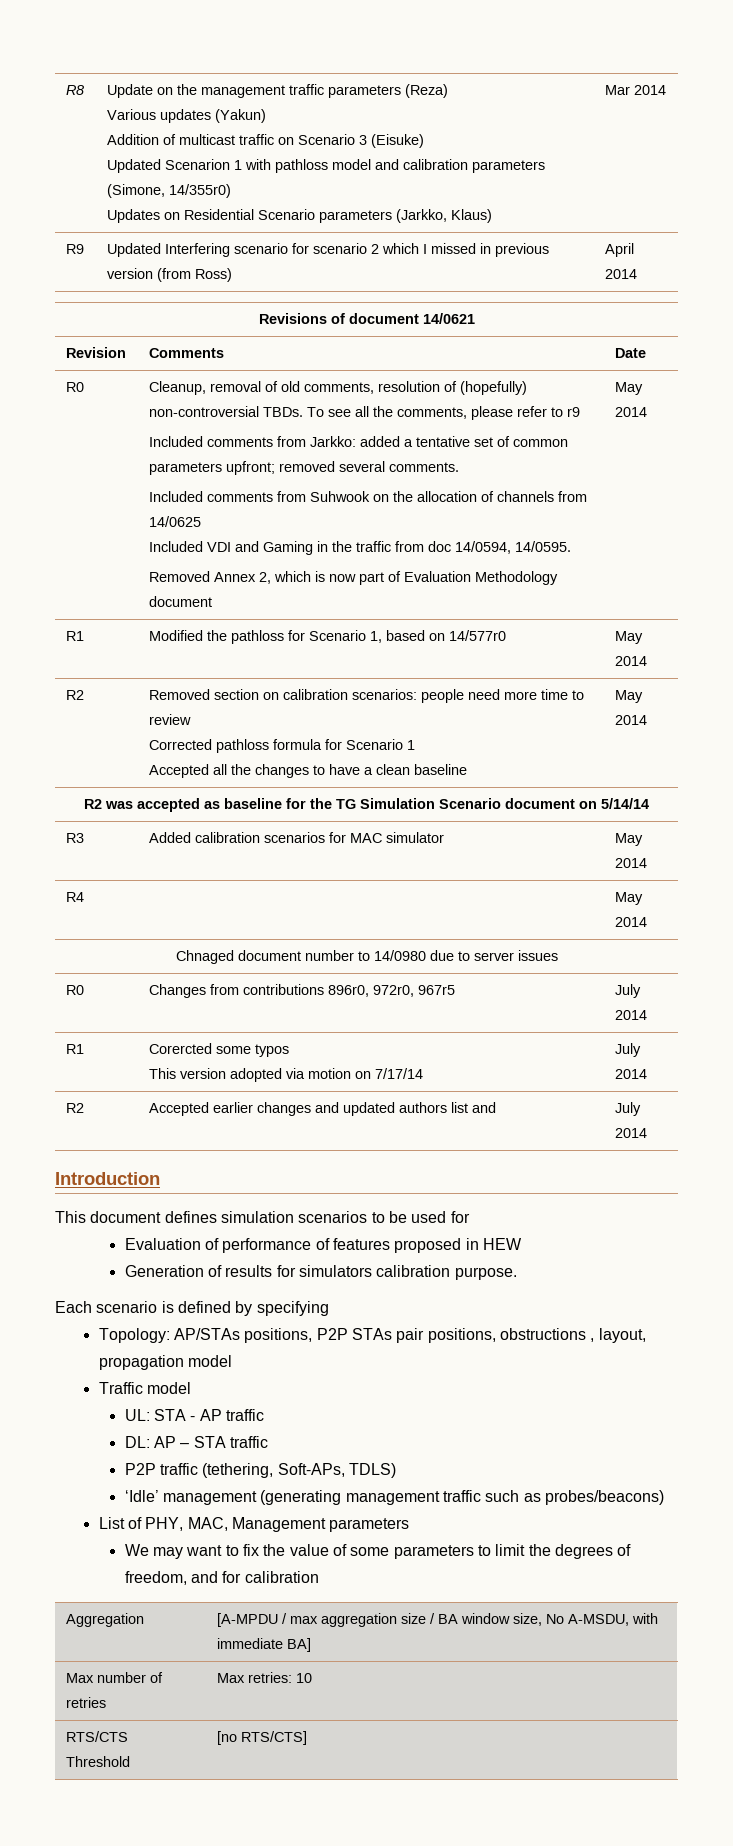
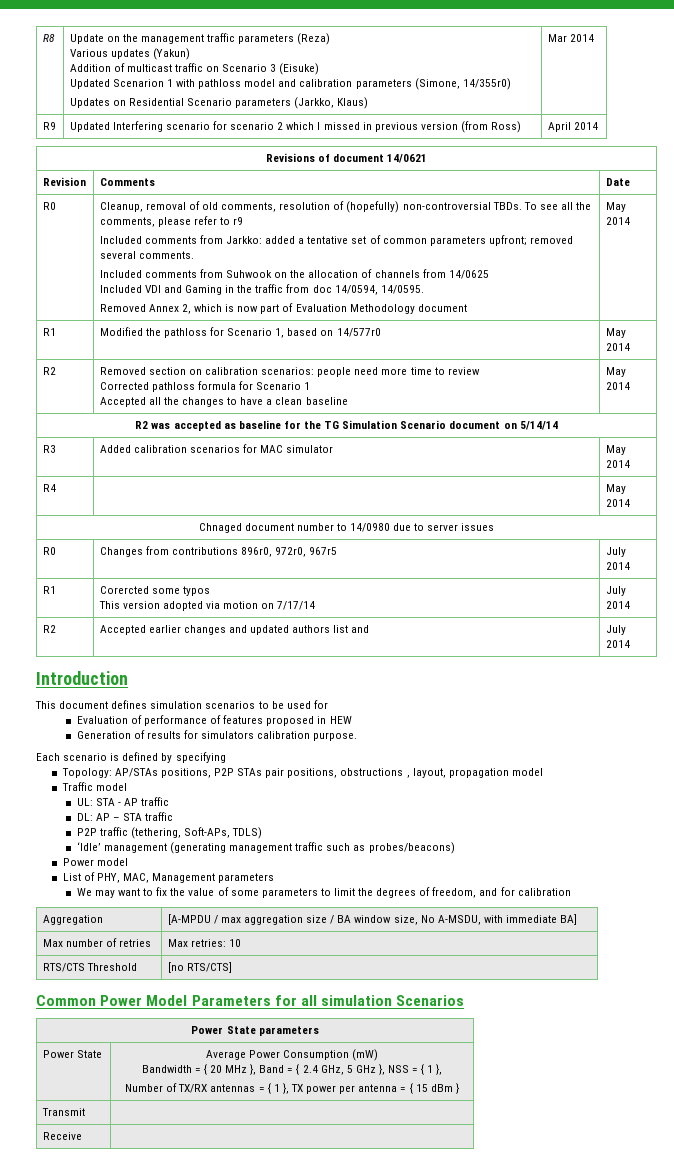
+ Power model
+ Common Power Model Parameters for all simulation Scenarios
+ Power State parameters
+ Power State | Average Power Consumption (mW)
+ Bandwidth = { 20 MHz }, Band = { 2.4 GHz, 5 GHz }, NSS = { 1 },
+ Number of TX/RX antennas = { 1 }, TX power per antenna = { 15 dBm }
+ Transmit |
+ Receive |

